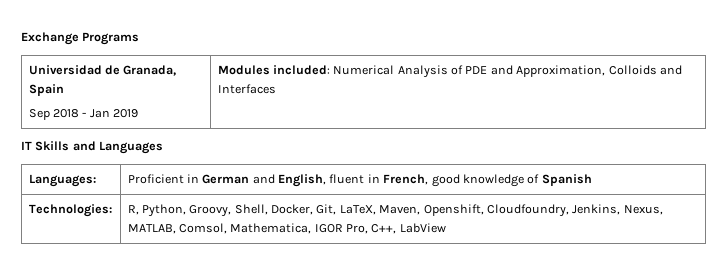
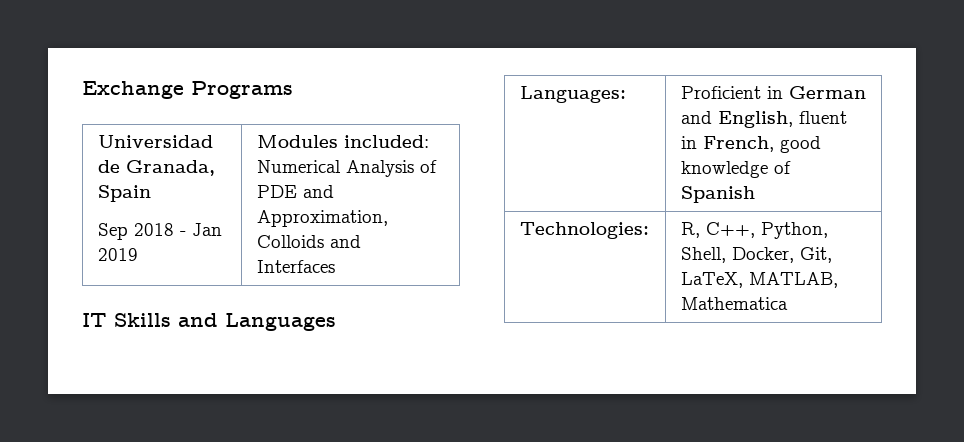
- Technologies: | R, Python, Groovy, Shell, Docker, Git, LaTeX, Maven, Openshift, Cloudfoundry, Jenkins, Nexus, MATLAB, Comsol, Mathematica, IGOR Pro, C++, LabView
+ Technologies: | R, C++, Python, Shell, Docker, Git, LaTeX, MATLAB, Mathematica

